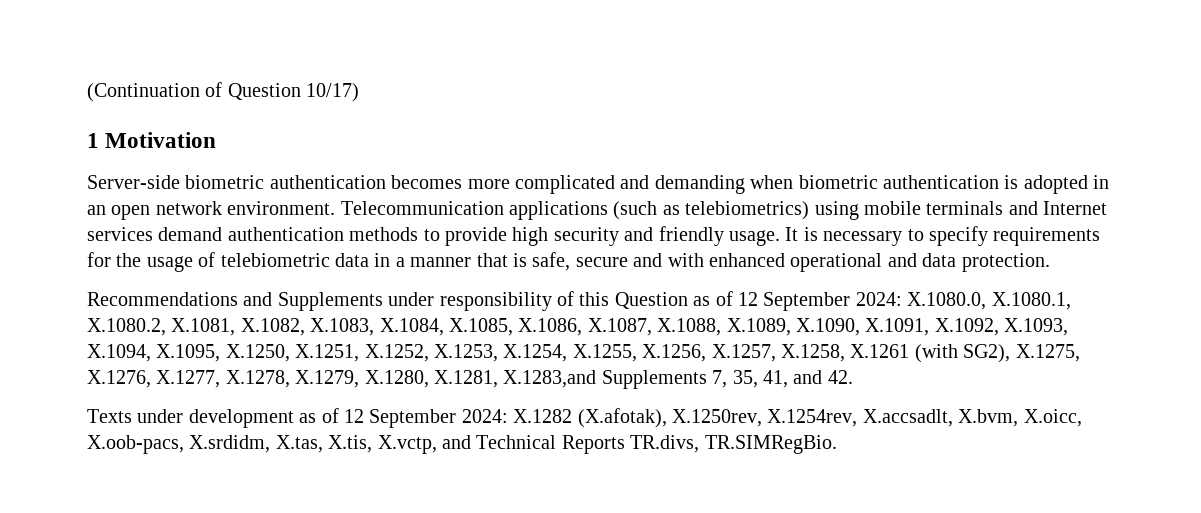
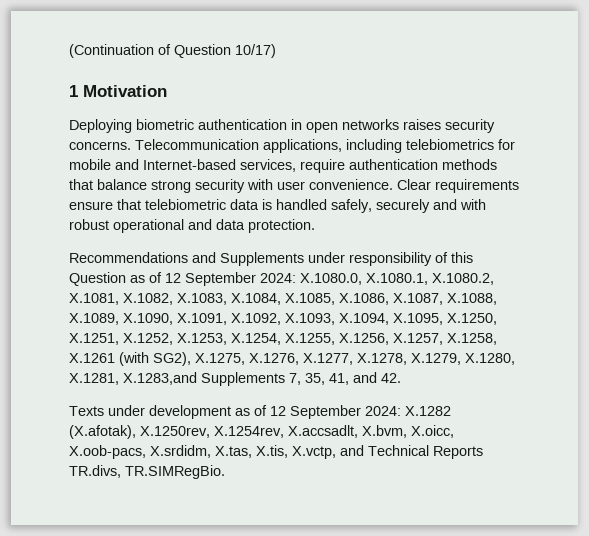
- Server-side biometric authentication becomes more complicated and demanding when biometric authentication is adopted in an open network environment. Telecommunication applications (such as telebiometrics) using mobile terminals and Internet services demand authentication methods to provide high security and friendly usage. It is necessary to specify requirements for the usage of telebiometric data in a manner that is safe, secure and with enhanced operational and data protection.
+ Deploying biometric authentication in open networks raises security concerns. Telecommunication applications, including telebiometrics for mobile and Internet-based services, require authentication methods that balance strong security with user convenience. Clear requirements ensure that telebiometric data is handled safely, securely and with robust operational and data protection.

